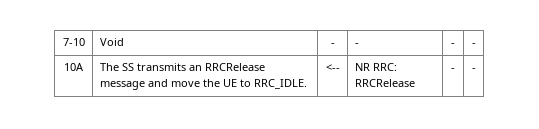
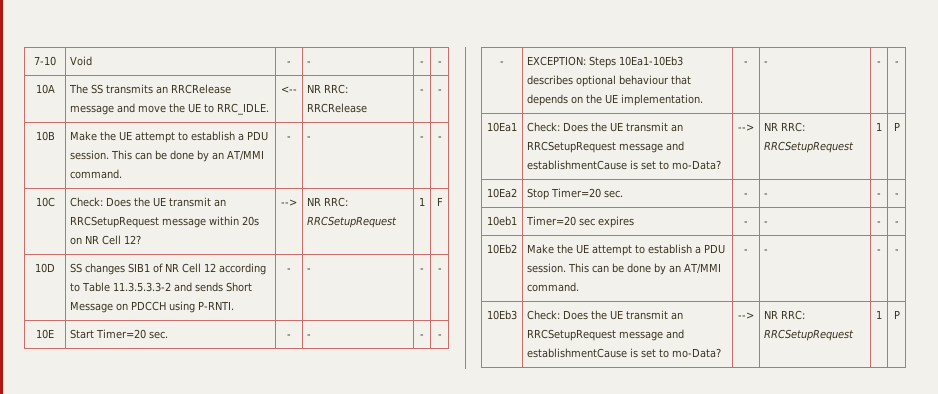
+ 10B | Make the UE attempt to establish a PDU session. This can be done by an AT/MMI command. | - | - | - | -
+ 10C | Check: Does the UE transmit an RRCSetupRequest message within 20s on NR Cell 12? | --> | NR RRC: RRCSetupRequest | 1 | F
+ 10D | SS changes SIB1 of NR Cell 12 according to Table 11.3.5.3.3-2 and sends Short Message on PDCCH using P-RNTI. | - | - | - | -
+ 10E | Start Timer=20 sec. | - | - | - | -
+ - | EXCEPTION: Steps 10Ea1-10Eb3 describes optional behaviour that depends on the UE implementation. | - | - | - | -
+ 10Ea1 | Check: Does the UE transmit an RRCSetupRequest message and establishmentCause is set to mo-Data? | --> | NR RRC: RRCSetupRequest | 1 | P
+ 10Ea2 | Stop Timer=20 sec. | - | - | - | -
+ 10eb1 | Timer=20 sec expires | - | - | - | -
+ 10Eb2 | Make the UE attempt to establish a PDU session. This can be done by an AT/MMI command. | - | - | - | -
+ 10Eb3 | Check: Does the UE transmit an RRCSetupRequest message and establishmentCause is set to mo-Data? | --> | NR RRC: RRCSetupRequest | 1 | P

